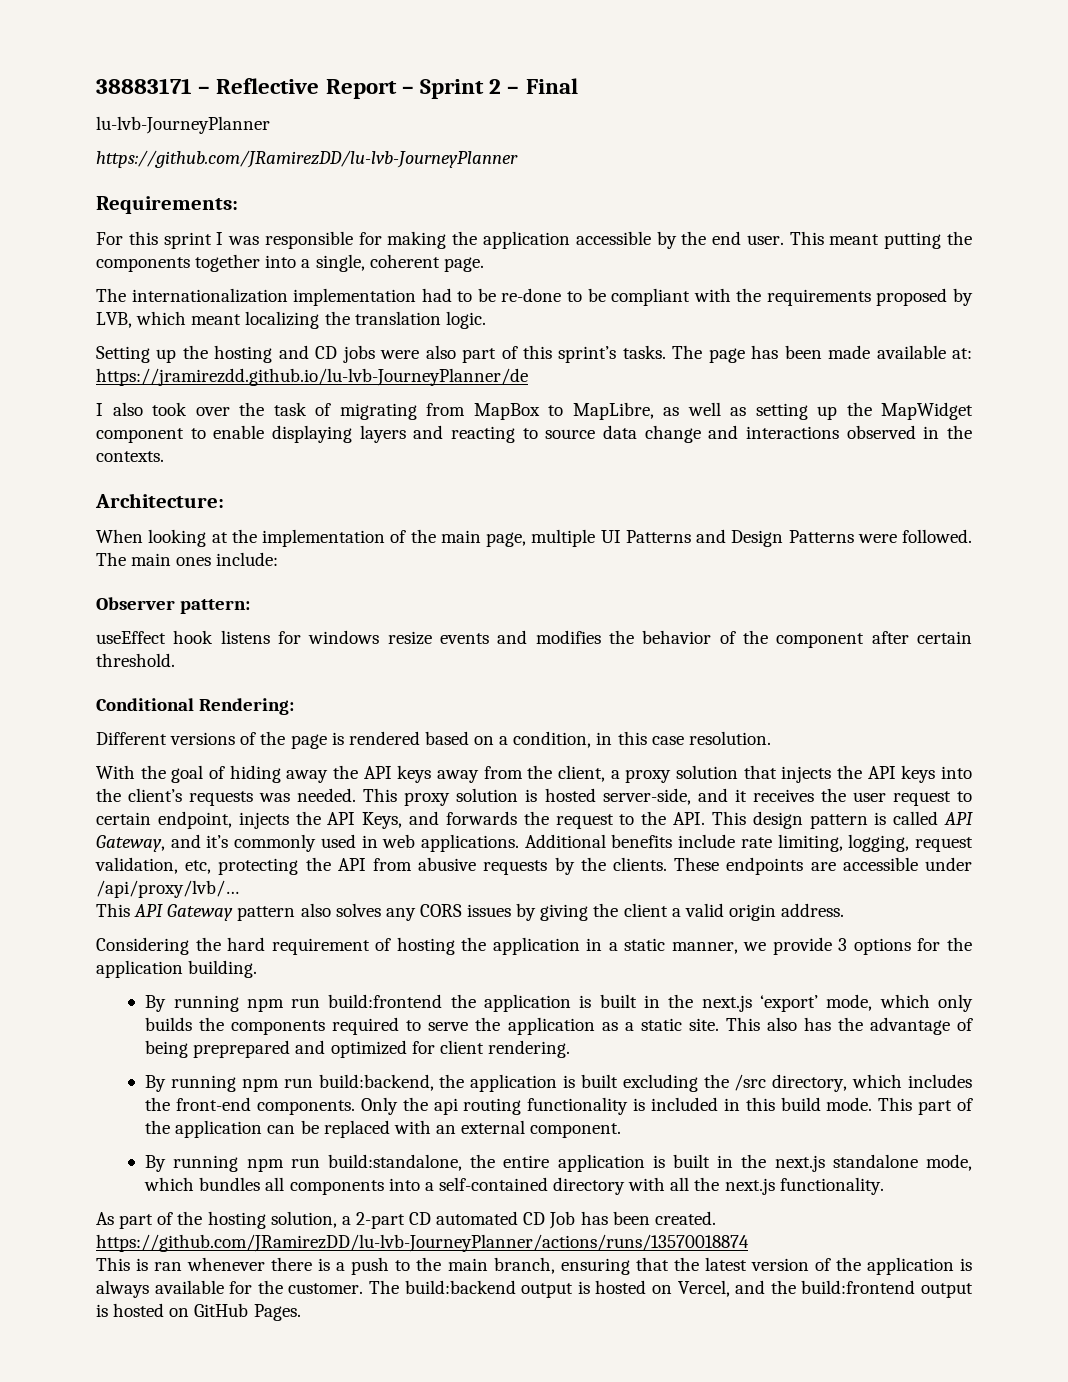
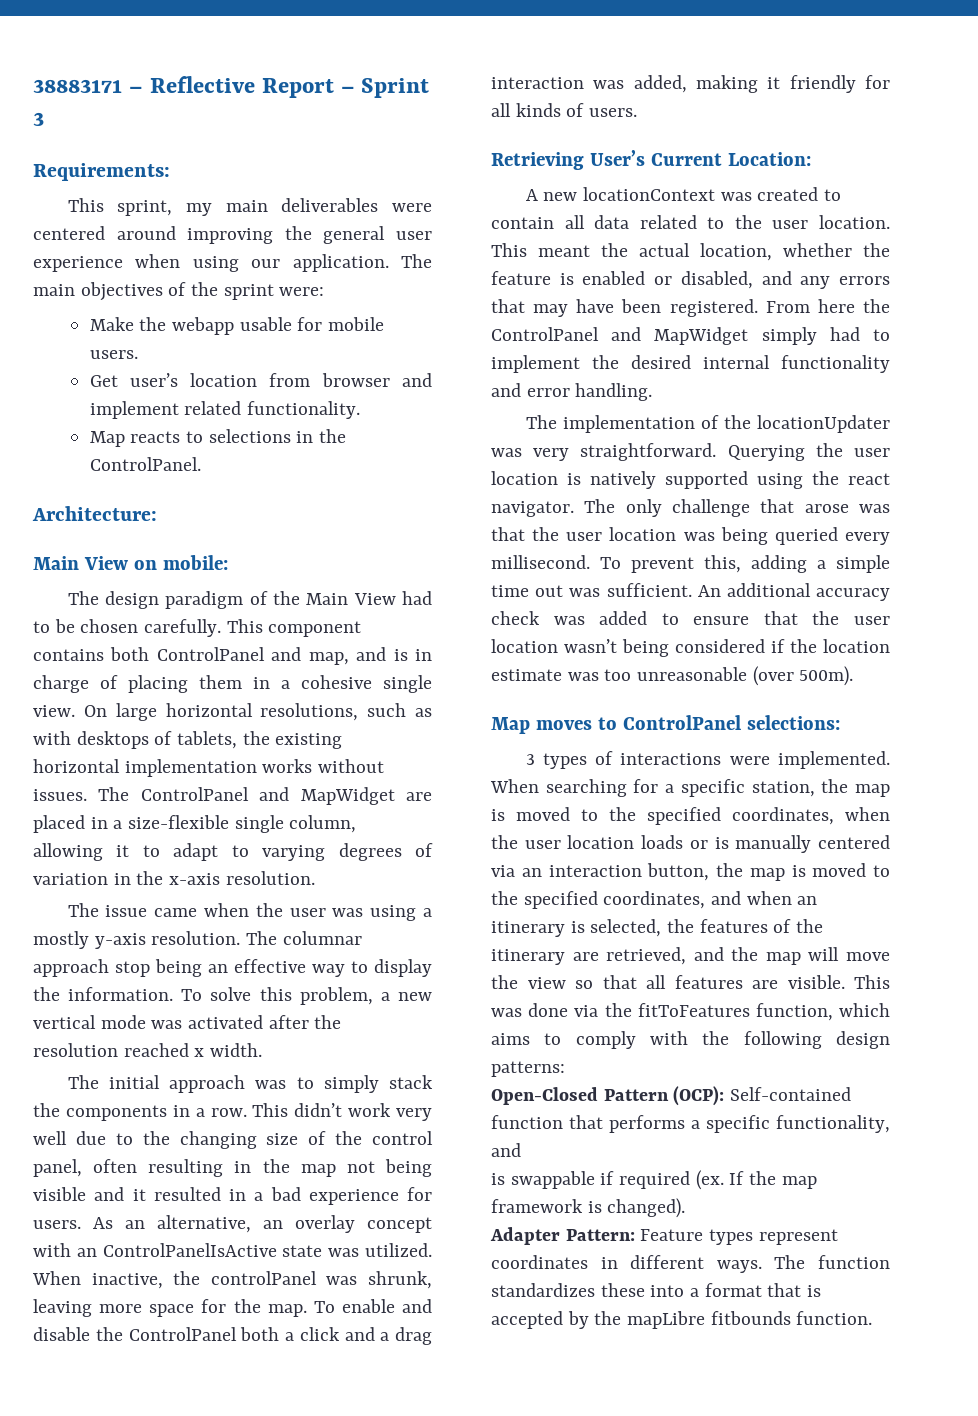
- 38883171 – Reflective Report – Sprint 2 – Final
- lu-lvb-JourneyPlanner
- https://github.com/JRamirezDD/lu-lvb-JourneyPlanner
+ 38883171 – Reflective Report – Sprint 3
  Requirements:
- For this sprint I was responsible for making the application accessible by the end user. This meant putting the components together into a single, coherent page.
- The internationalization implementation had to be re-done to be compliant with the requirements proposed by LVB, which meant localizing the translation logic.
- Setting up the hosting and CD jobs were also part of this sprint’s tasks. The page has been made available at: https://jramirezdd.github.io/lu-lvb-JourneyPlanner/de
- I also took over the task of migrating from MapBox to MapLibre, as well as setting up the MapWidget component to enable displaying layers and reacting to source data change and interactions observed in the contexts.
+ This sprint, my main deliverables were centered around improving the general user experience when using our application. The main objectives of the sprint were:
+ Make the webapp usable for mobile users.
+ Get user’s location from browser and implement related functionality.
+ Map reacts to selections in the ControlPanel.
  Architecture:
- When looking at the implementation of the main page, multiple UI Patterns and Design Patterns were followed. The main ones include:
- Observer pattern:
- useEffect hook listens for windows resize events and modifies the behavior of the component after certain threshold.
- Conditional Rendering:
- Different versions of the page is rendered based on a condition, in this case resolution.
- With the goal of hiding away the API keys away from the client, a proxy solution that injects the API keys into the client’s requests was needed. This proxy solution is hosted server-side, and it receives the user request to certain endpoint, injects the API Keys, and forwards the request to the API. This design pattern is called API Gateway, and it’s commonly used in web applications. Additional benefits include rate limiting, logging, request validation, etc, protecting the API from abusive requests by the clients. These endpoints are accessible under /api/proxy/lvb/…
- This API Gateway pattern also solves any CORS issues by giving the client a valid origin address.
- Considering the hard requirement of hosting the application in a static manner, we provide 3 options for the application building.
- By running npm run build:frontend the application is built in the next.js ‘export’ mode, which only builds the components required to serve the application as a static site. This also has the advantage of being preprepared and optimized for client rendering.
- By running npm run build:backend, the application is built excluding the /src directory, which includes the front-end components. Only the api routing functionality is included in this build mode. This part of the application can be replaced with an external component.
- By running npm run build:standalone, the entire application is built in the next.js standalone mode, which bundles all components into a self-contained directory with all the next.js functionality.
- As part of the hosting solution, a 2-part CD automated CD Job has been created. https://github.com/JRamirezDD/lu-lvb-JourneyPlanner/actions/runs/13570018874
- This is ran whenever there is a push to the main branch, ensuring that the latest version of the application is always available for the customer. The build:backend output is hosted on Vercel, and the build:frontend output is hosted on GitHub Pages.
+ Main View on mobile:
+ The design paradigm of the Main View had to be chosen carefully. This component contains both ControlPanel and map, and is in charge of placing them in a cohesive single view. On large horizontal resolutions, such as with desktops of tablets, the existing horizontal implementation works without issues. The ControlPanel and MapWidget are placed in a size-flexible single column, allowing it to adapt to varying degrees of variation in the x-axis resolution.
+ The issue came when the user was using a mostly y-axis resolution. The columnar approach stop being an effective way to display the information. To solve this problem, a new vertical mode was activated after the resolution reached x width.
+ The initial approach was to simply stack the components in a row. This didn’t work very well due to the changing size of the control panel, often resulting in the map not being visible and it resulted in a bad experience for users. As an alternative, an overlay concept with an ControlPanelIsActive state was utilized. When inactive, the controlPanel was shrunk, leaving more space for the map. To enable and disable the ControlPanel both a click and a drag interaction was added, making it friendly for all kinds of users.
+ Retrieving User’s Current Location:
+ A new locationContext was created to contain all data related to the user location. This meant the actual location, whether the feature is enabled or disabled, and any errors that may have been registered. From here the ControlPanel and MapWidget simply had to implement the desired internal functionality and error handling.
+ The implementation of the locationUpdater was very straightforward. Querying the user location is natively supported using the react navigator. The only challenge that arose was that the user location was being queried every millisecond. To prevent this, adding a simple time out was sufficient. An additional accuracy check was added to ensure that the user location wasn’t being considered if the location estimate was too unreasonable (over 500m).
+ Map moves to ControlPanel selections:
+ 3 types of interactions were implemented. When searching for a specific station, the map is moved to the specified coordinates, when the user location loads or is manually centered via an interaction button, the map is moved to the specified coordinates, and when an itinerary is selected, the features of the itinerary are retrieved, and the map will move the view so that all features are visible. This was done via the fitToFeatures function, which aims to comply with the following design patterns:
+ Open-Closed Pattern (OCP): Self-contained function that performs a specific functionality, and
+ is swappable if required (ex. If the map framework is changed).
+ Adapter Pattern: Feature types represent coordinates in different ways. The function standardizes these into a format that is accepted by the mapLibre fitbounds function.

